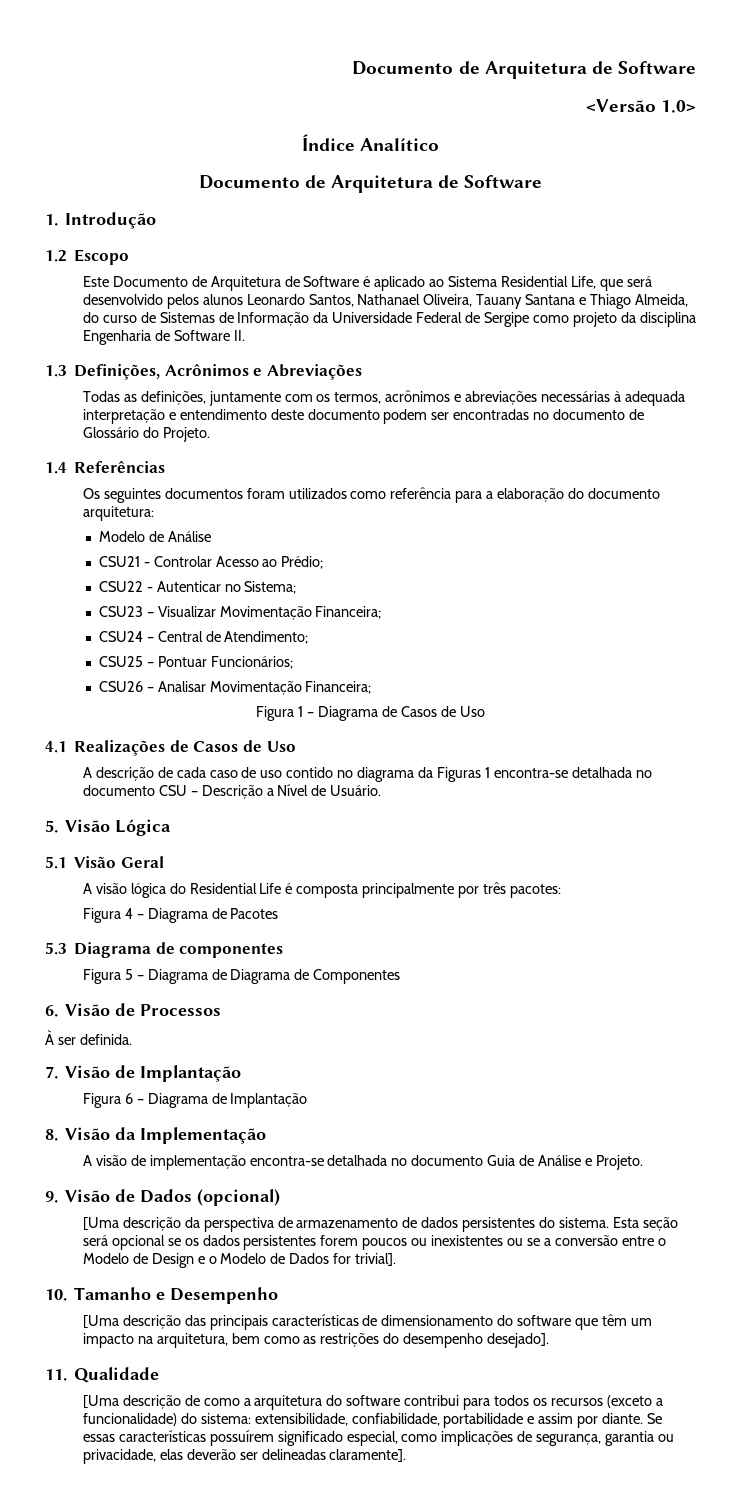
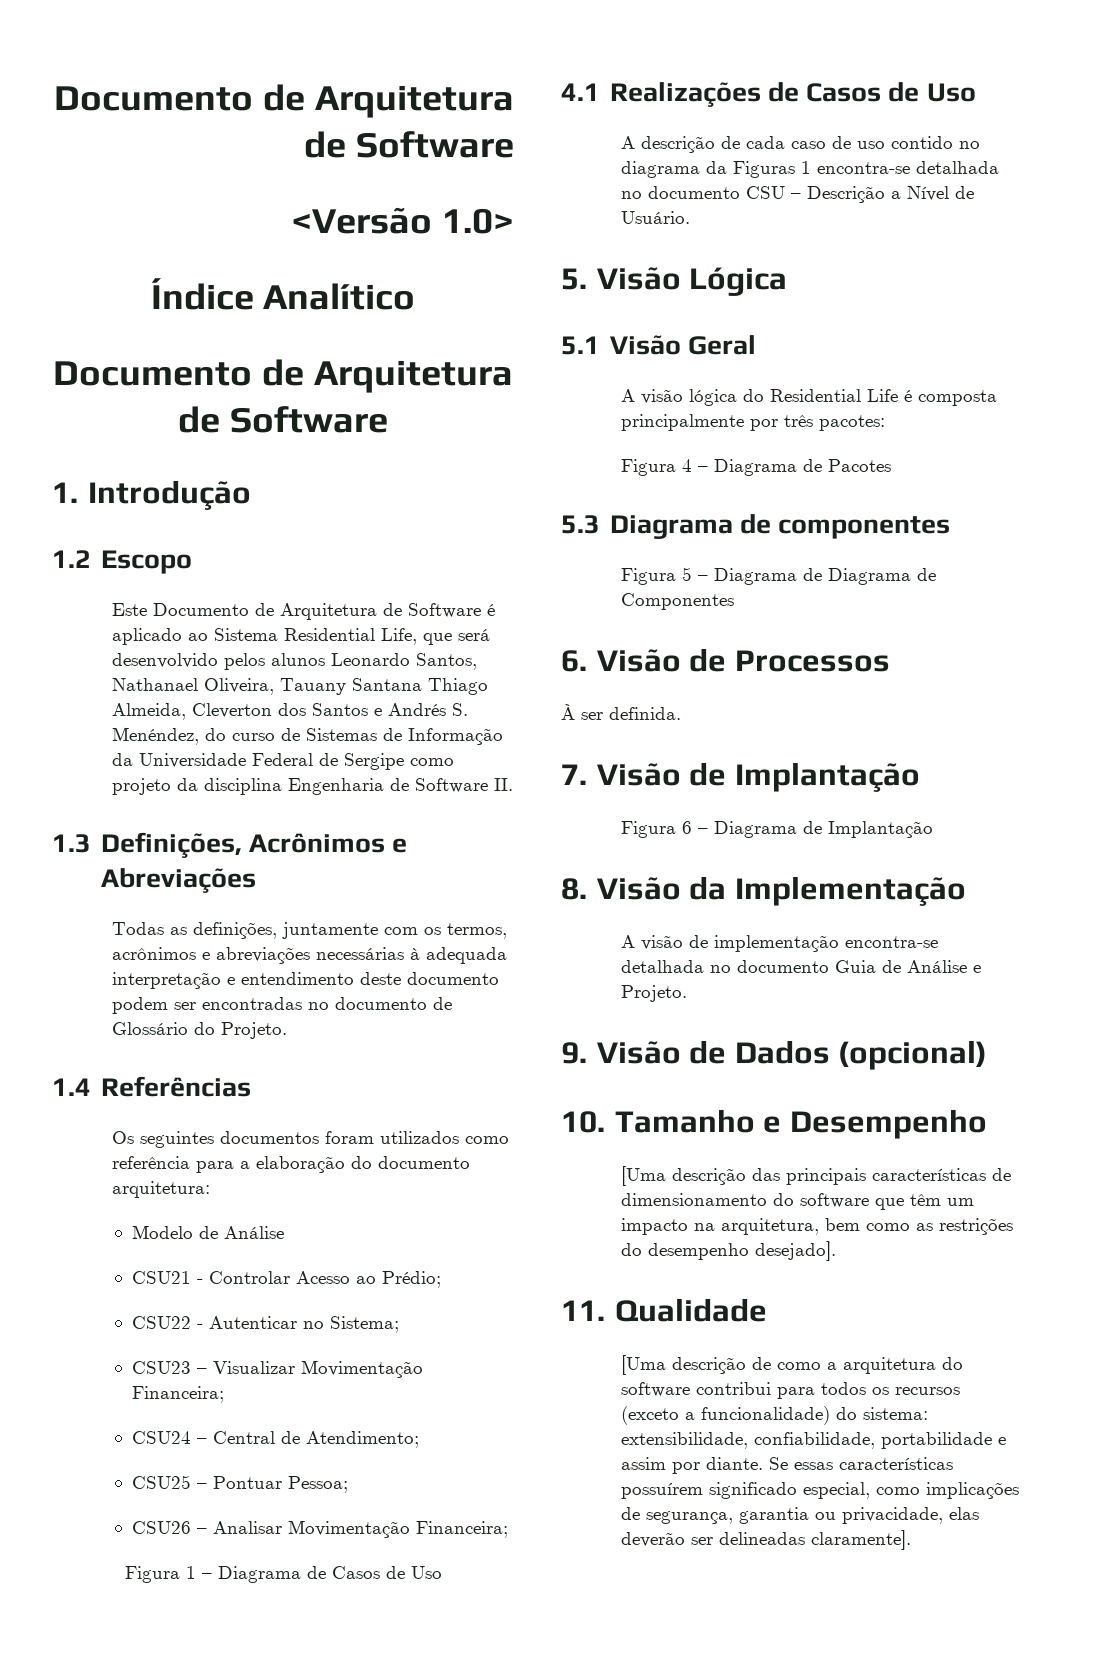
- Este Documento de Arquitetura de Software é aplicado ao Sistema Residential Life, que será desenvolvido pelos alunos Leonardo Santos, Nathanael Oliveira, Tauany Santana e Thiago Almeida, do curso de Sistemas de Informação da Universidade Federal de Sergipe como projeto da disciplina Engenharia de Software II.
+ Este Documento de Arquitetura de Software é aplicado ao Sistema Residential Life, que será desenvolvido pelos alunos Leonardo Santos, Nathanael Oliveira, Tauany Santana Thiago Almeida, Cleverton dos Santos e Andrés S. Menéndez, do curso de Sistemas de Informação da Universidade Federal de Sergipe como projeto da disciplina Engenharia de Software II.
- CSU25 – Pontuar Funcionários;
+ CSU25 – Pontuar Pessoa;
- [Uma descrição da perspectiva de armazenamento de dados persistentes do sistema. Esta seção será opcional se os dados persistentes forem poucos ou inexistentes ou se a conversão entre o Modelo de Design e o Modelo de Dados for trivial].

